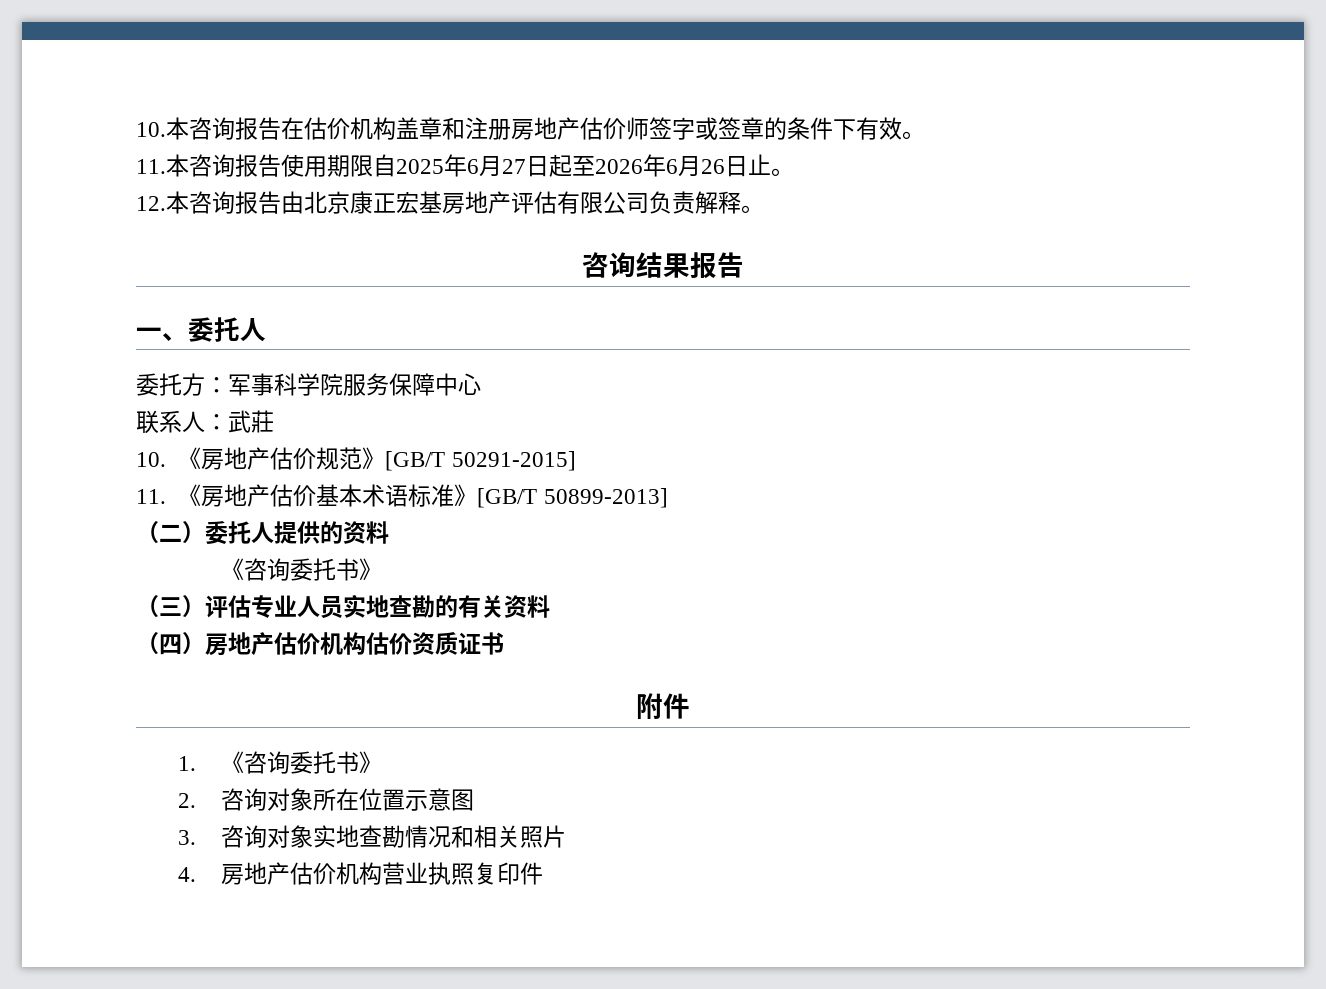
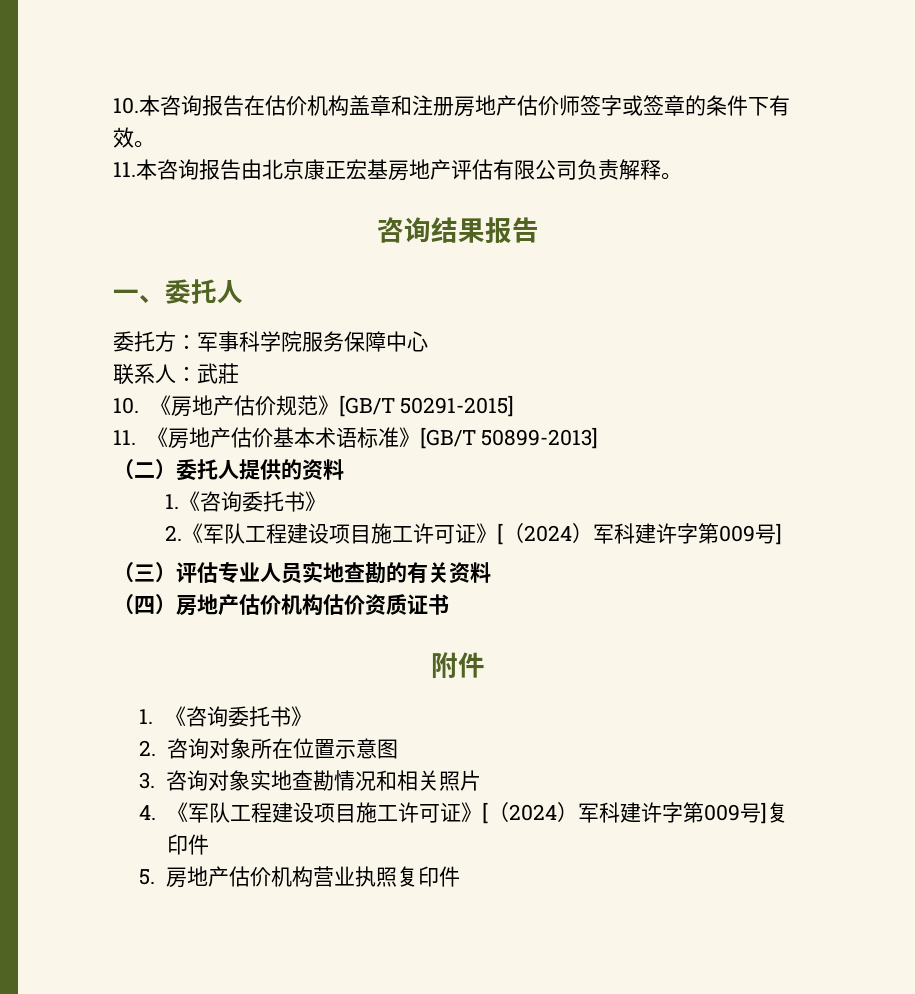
- 11.本咨询报告使用期限自2025年6月27日起至2026年6月26日止。
- 12.本咨询报告由北京康正宏基房地产评估有限公司负责解释。
+ 11.本咨询报告由北京康正宏基房地产评估有限公司负责解释。
  （二）委托人提供的资料
- 《咨询委托书》
+ 1.《咨询委托书》
+ 2.《军队工程建设项目施工许可证》[（2024）军科建许字第009号]
- 4.房地产估价机构营业执照复印件
+ 4.《军队工程建设项目施工许可证》[（2024）军科建许字第009号]复印件
+ 5.房地产估价机构营业执照复印件

